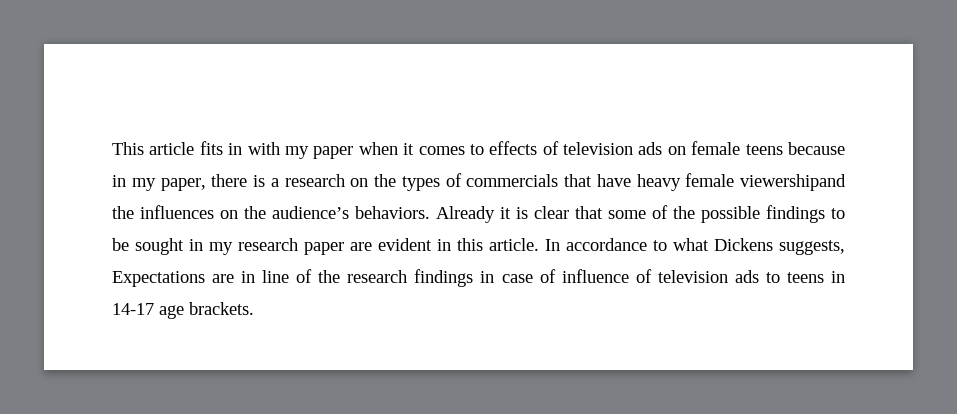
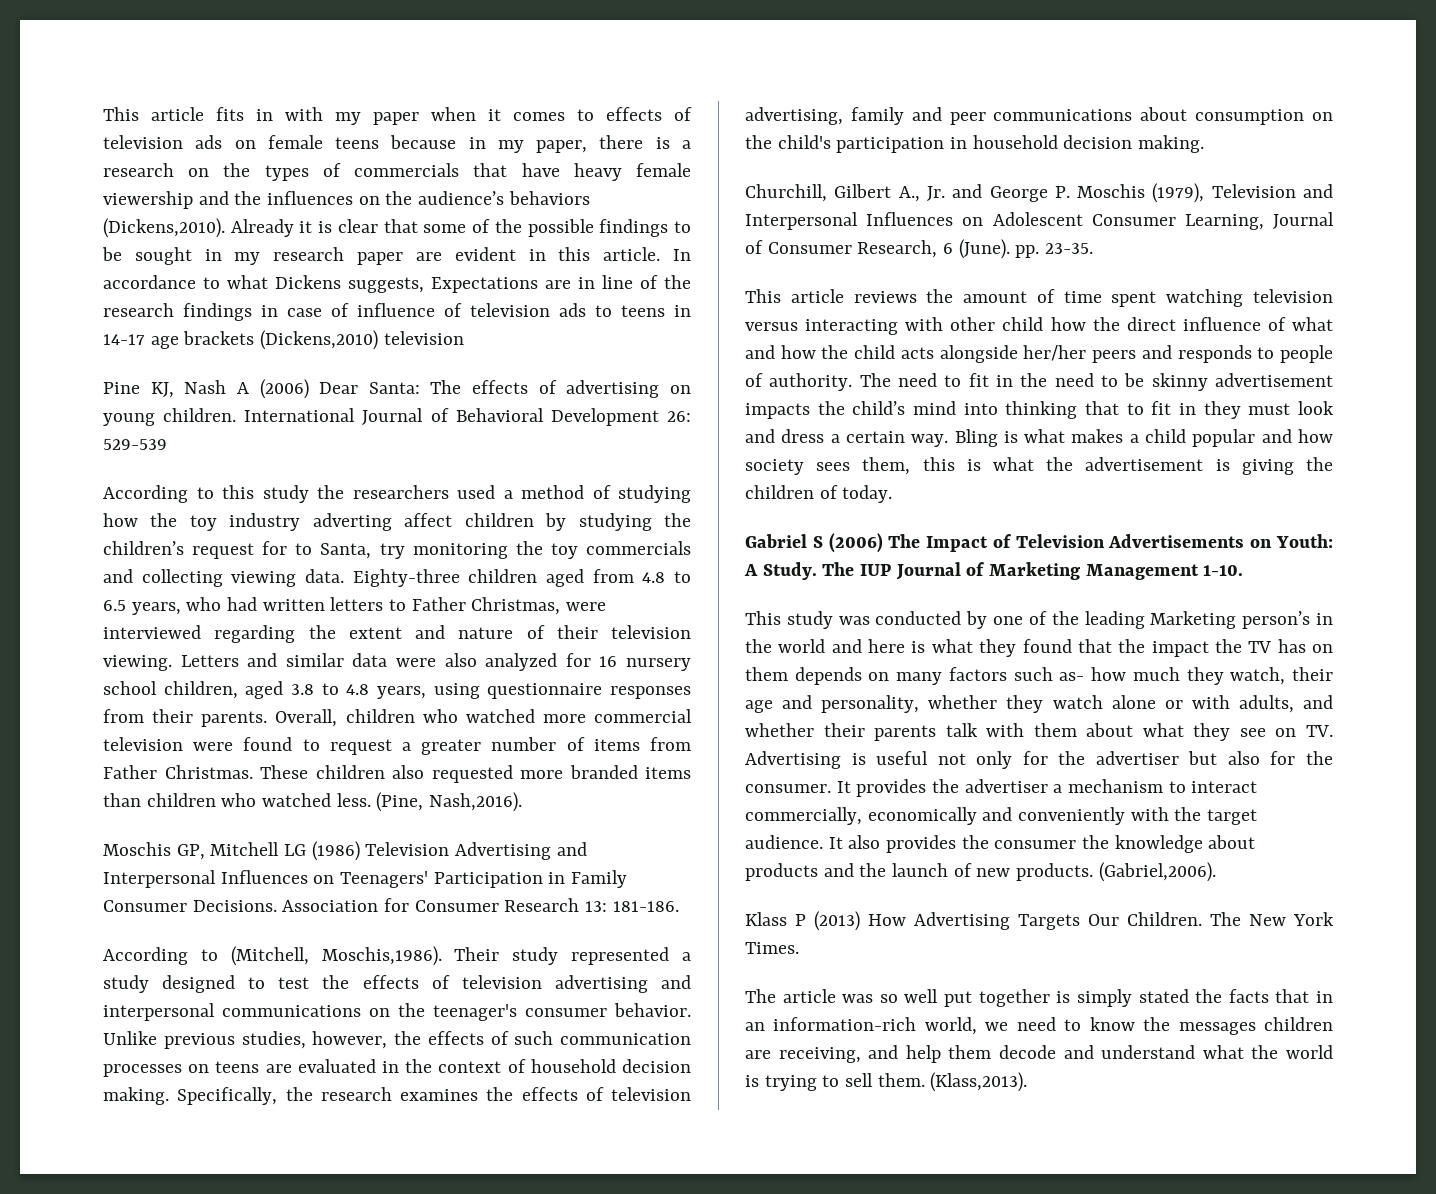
- This article fits in with my paper when it comes to effects of television ads on female teens because in my paper, there is a research on the types of commercials that have heavy female viewershipand the influences on the audience’s behaviors.
+ This article fits in with my paper when it comes to effects of television ads on female teens because in my paper, there is a research on the types of commercials that have heavy female viewership and the influences on the audience’s behaviors (Dickens,2010).
- In accordance to what Dickens suggests, Expectations are in line of the research findings in case of influence of television ads to teens in 14-17 age brackets.
+ In accordance to what Dickens suggests, Expectations are in line of the research findings in case of influence of television ads to teens in 14-17 age brackets (Dickens,2010) television
+ Pine KJ, Nash A (2006) Dear Santa: The effects of advertising on young children. International Journal of Behavioral Development 26: 529-539
+ According to this study the researchers used a method of studying how the toy industry adverting affect children by studying the children’s request for to Santa, try monitoring the toy commercials and collecting viewing data. Eighty-three children aged from 4.8 to 6.5 years, who had written letters to Father Christmas, were interviewed regarding the extent and nature of their television viewing. Letters and similar data were also analyzed for 16 nursery school children, aged 3.8 to 4.8 years, using questionnaire responses from their parents. Overall, children who watched more commercial television were found to request a greater number of items from Father Christmas. These children also requested more branded items than children who watched less. (Pine, Nash,2016).
+ Moschis GP, Mitchell LG (1986) Television Advertising and Interpersonal Influences on Teenagers' Participation in Family Consumer Decisions. Association for Consumer Research 13: 181-186.
+ According to (Mitchell, Moschis,1986). Their study represented a study designed to test the effects of television advertising and interpersonal communications on the teenager's consumer behavior. Unlike previous studies, however, the effects of such communication processes on teens are evaluated in the context of household decision making. Specifically, the research examines the effects of television advertising, family and peer communications about consumption on the child's participation in household decision making.
+ Churchill, Gilbert A., Jr. and George P. Moschis (1979), Television and Interpersonal Influences on Adolescent Consumer Learning, Journal of Consumer Research, 6 (June). pp. 23-35.
+ This article reviews the amount of time spent watching television versus interacting with other child how the direct influence of what and how the child acts alongside her/her peers and responds to people of authority. The need to fit in the need to be skinny advertisement impacts the child’s mind into thinking that to fit in they must look and dress a certain way. Bling is what makes a child popular and how society sees them, this is what the advertisement is giving the children of today.
+ Gabriel S (2006) The Impact of Television Advertisements on Youth: A Study. The IUP Journal of Marketing Management 1-10.
+ This study was conducted by one of the leading Marketing person’s in the world and here is what they found that the impact the TV has on them depends on many factors such as- how much they watch, their age and personality, whether they watch alone or with adults, and whether their parents talk with them about what they see on TV. Advertising is useful not only for the advertiser but also for the consumer. It provides the advertiser a mechanism to interact commercially, economically and conveniently with the target audience. It also provides the consumer the knowledge about products and the launch of new products. (Gabriel,2006).
+ Klass P (2013) How Advertising Targets Our Children. The New York Times.
+ The article was so well put together is simply stated the facts that in an information-rich world, we need to know the messages children are receiving, and help them decode and understand what the world is trying to sell them. (Klass,2013).

